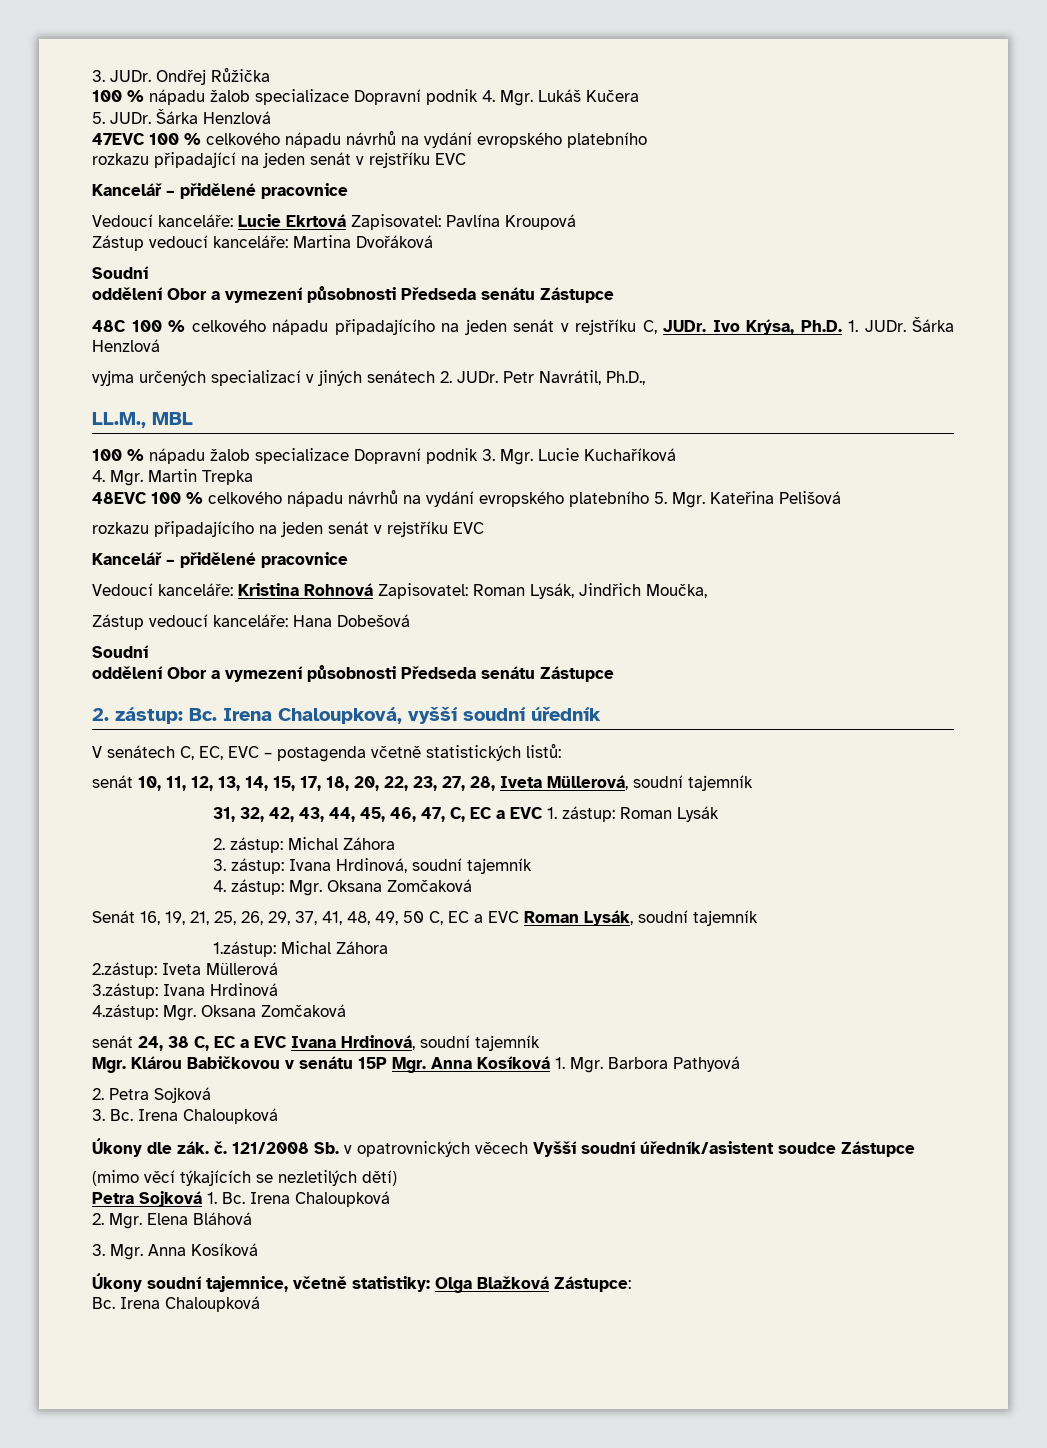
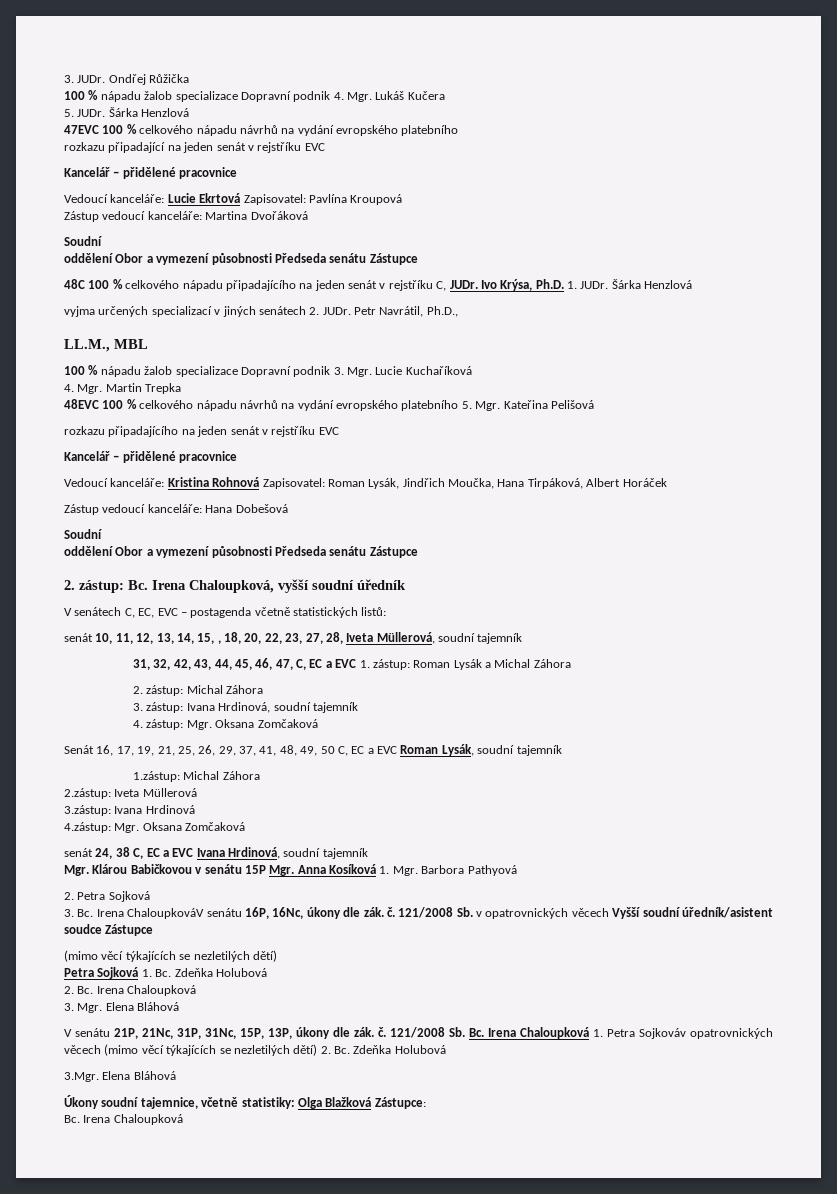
- Vedoucí kanceláře: Kristina Rohnová Zapisovatel: Roman Lysák, Jindřich Moučka,
+ Vedoucí kanceláře: Kristina Rohnová Zapisovatel: Roman Lysák, Jindřich Moučka, Hana Tirpáková, Albert Horáček
- senát 10, 11, 12, 13, 14, 15, 17, 18, 20, 22, 23, 27, 28, Iveta Müllerová, soudní tajemník
+ senát 10, 11, 12, 13, 14, 15, , 18, 20, 22, 23, 27, 28, Iveta Müllerová, soudní tajemník
- 31, 32, 42, 43, 44, 45, 46, 47, C, EC a EVC 1. zástup: Roman Lysák
+ 31, 32, 42, 43, 44, 45, 46, 47, C, EC a EVC 1. zástup: Roman Lysák a Michal Záhora
- Senát 16, 19, 21, 25, 26, 29, 37, 41, 48, 49, 50 C, EC a EVC Roman Lysák, soudní tajemník
+ Senát 16, 17, 19, 21, 25, 26, 29, 37, 41, 48, 49, 50 C, EC a EVC Roman Lysák, soudní tajemník
- 3. Bc. Irena Chaloupková
- Úkony dle zák. č.
+ 3. Bc. Irena ChaloupkováV senátu 16P, 16Nc, úkony dle zák. č.
- Petra Sojková 1. Bc. Irena Chaloupková
- 2. Mgr. Elena Bláhová
+ Petra Sojková 1. Bc. Zdeňka Holubová
+ 2. Bc. Irena Chaloupková
+ 3. Mgr. Elena Bláhová
- 3. Mgr. Anna Kosíková
+ V senátu 21P, 21Nc, 31P, 31Nc, 15P, 13P, úkony dle zák. č. 121/2008 Sb. Bc. Irena Chaloupková 1. Petra Sojkováv opatrovnických věcech (mimo věcí týkajících se nezletilých dětí) 2. Bc. Zdeňka Holubová
+ 3.Mgr. Elena Bláhová

